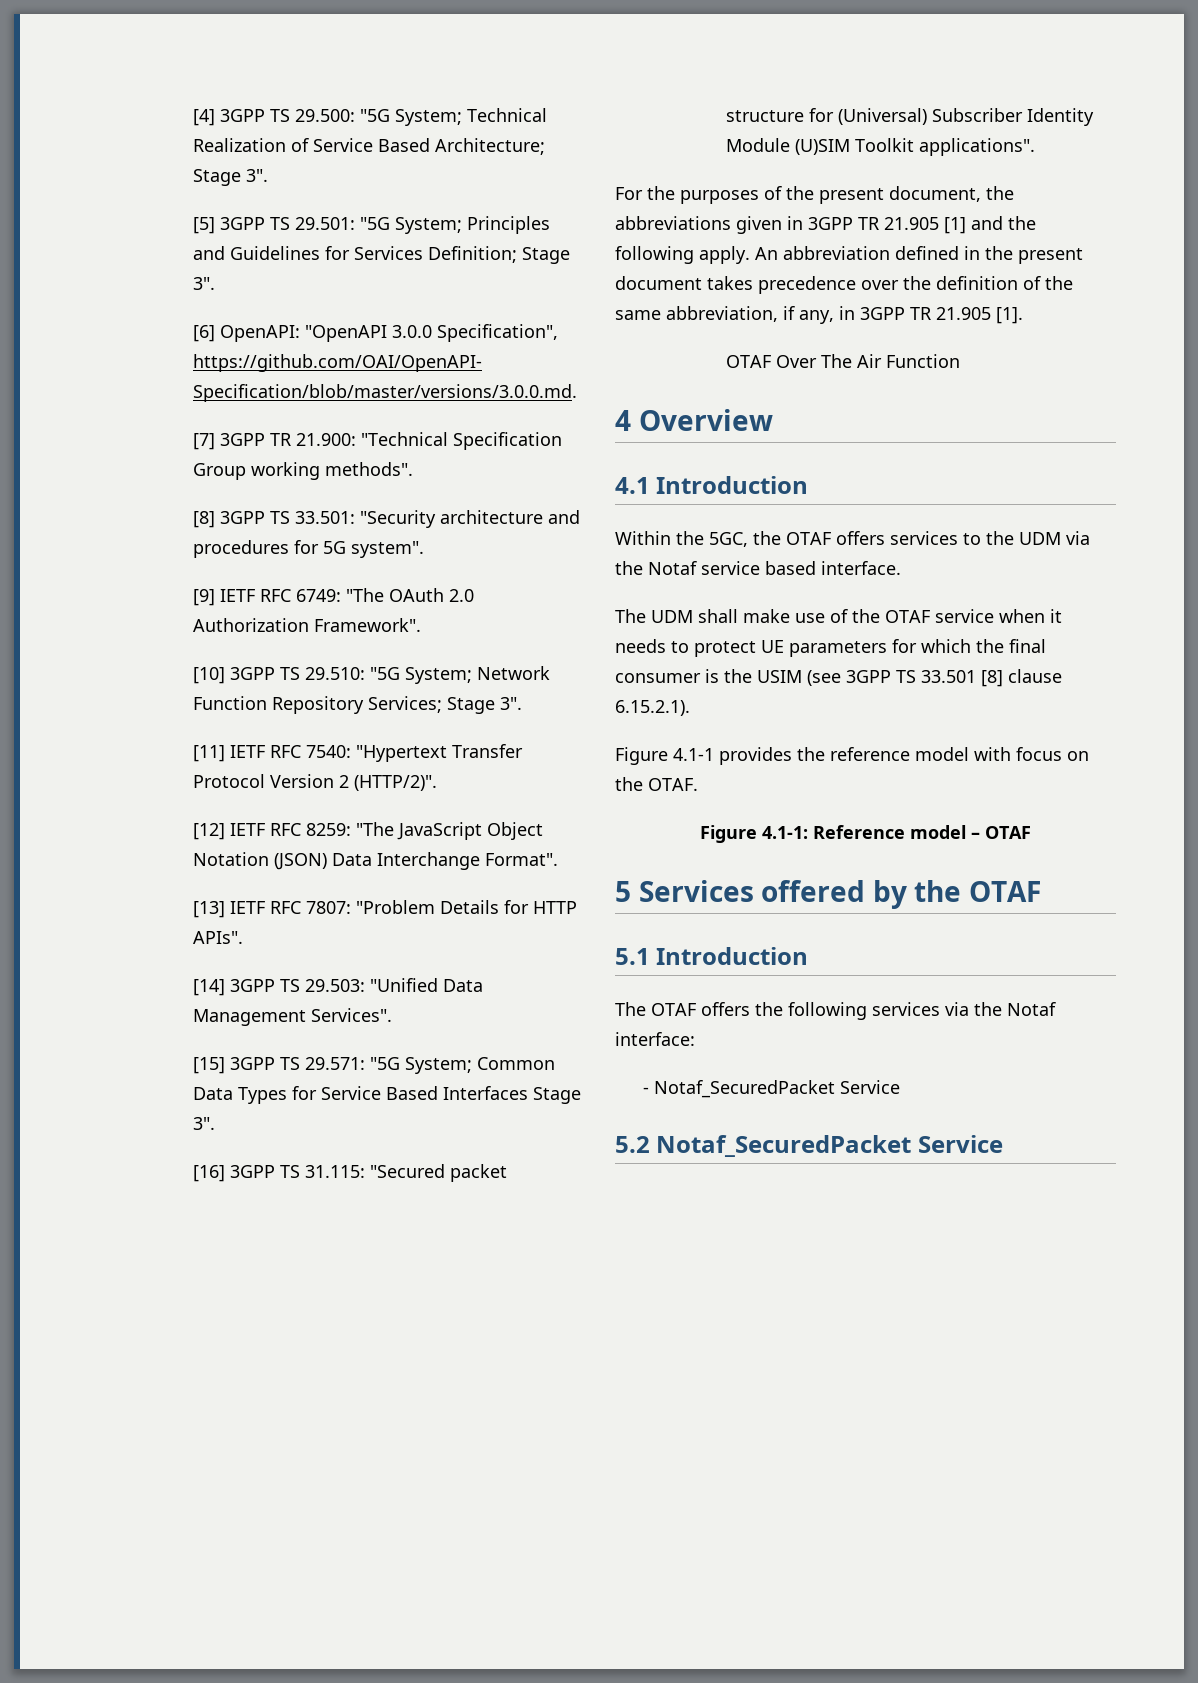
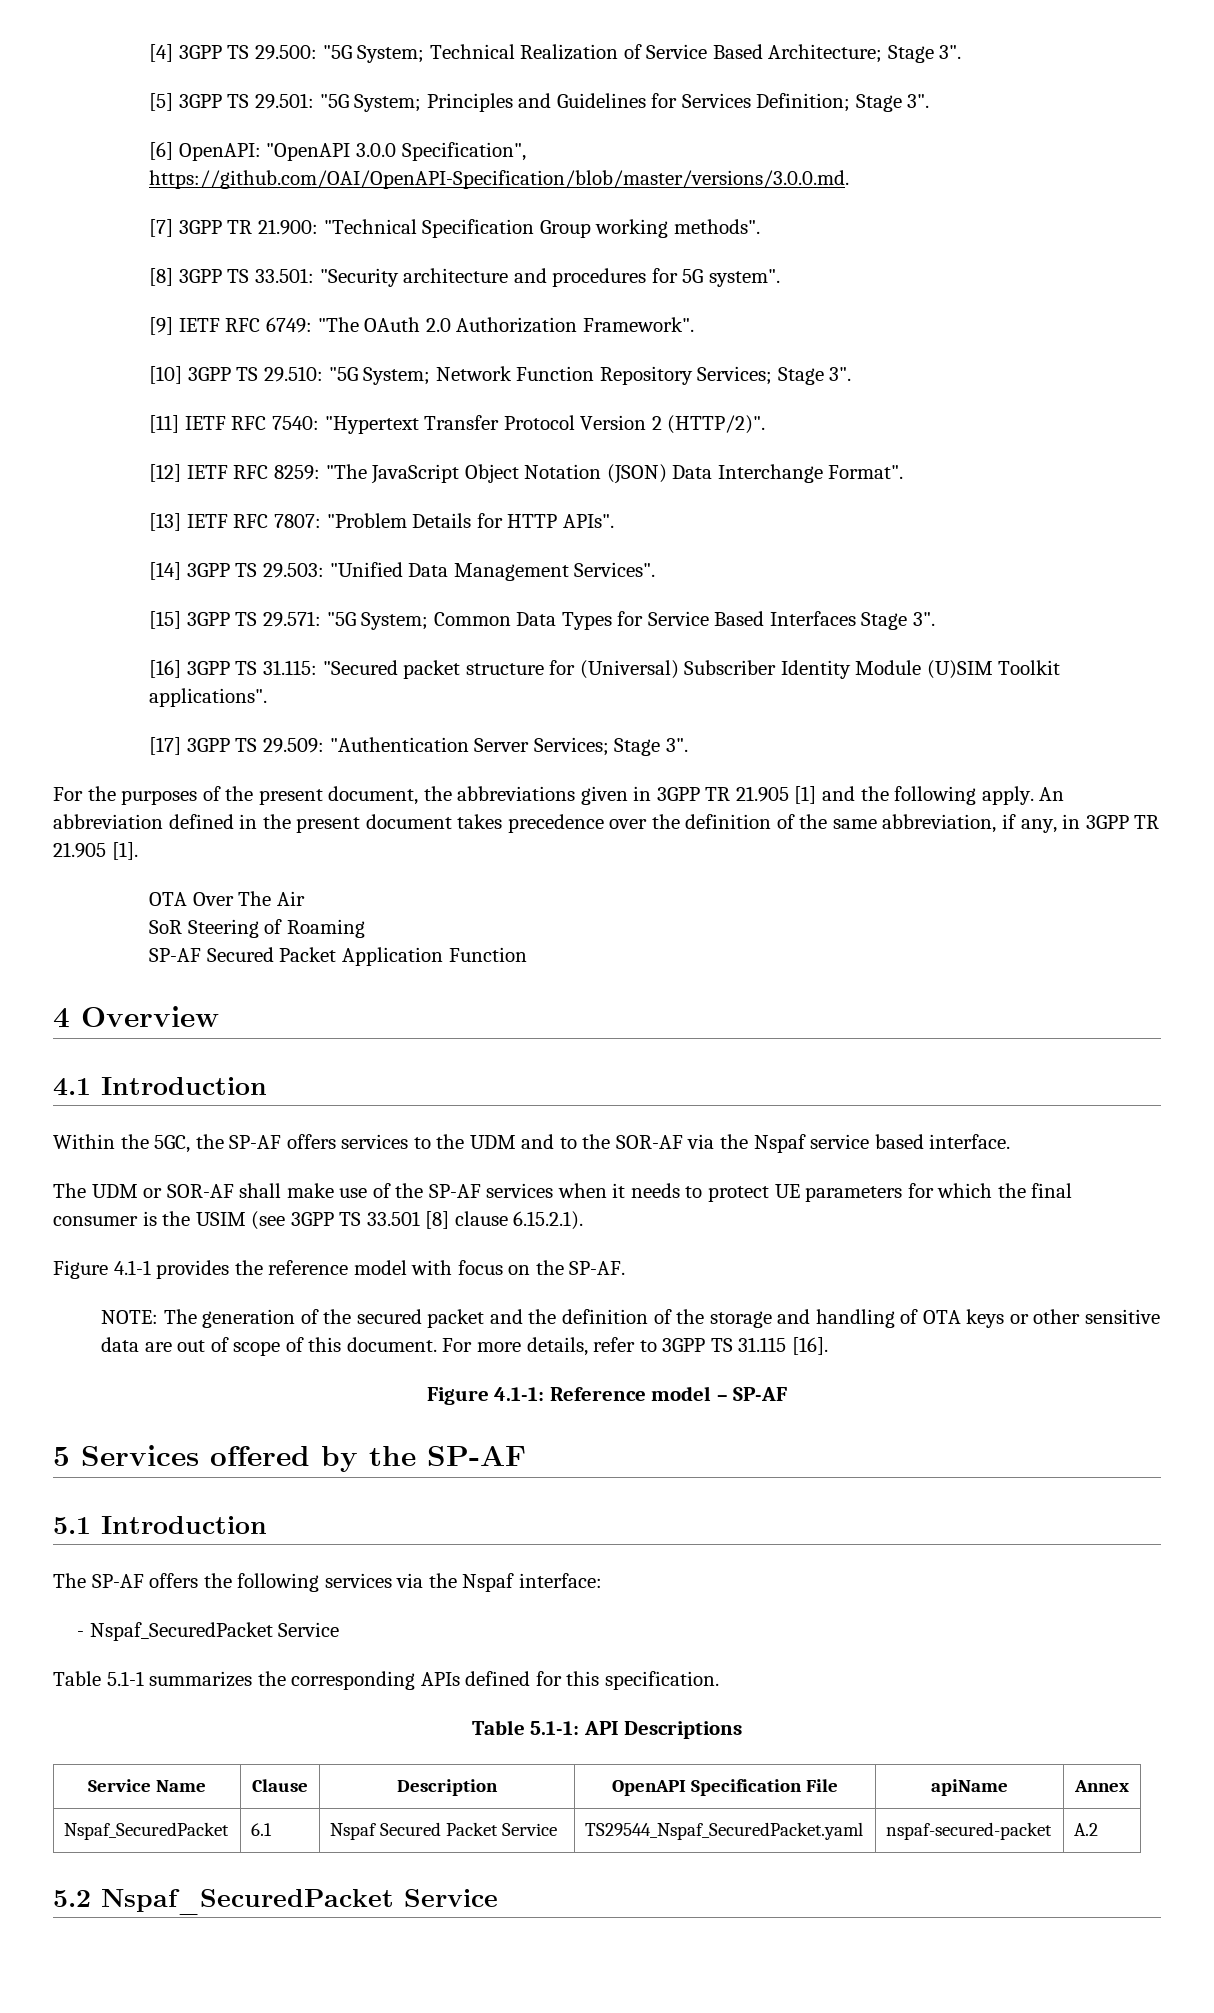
+ [17] 3GPP TS 29.509: "Authentication Server Services; Stage 3".
- OTAF Over The Air Function
+ OTA Over The Air
+ SoR Steering of Roaming
+ SP-AF Secured Packet Application Function
- Within the 5GC, the OTAF offers services to the UDM via the Notaf service based interface.
+ Within the 5GC, the SP-AF offers services to the UDM and to the SOR-AF via the Nspaf service based interface.
- The UDM shall make use of the OTAF service when it needs to protect UE parameters for which the final consumer is the USIM (see 3GPP TS 33.501 [8] clause 6.15.2.1).
+ The UDM or SOR-AF shall make use of the SP-AF services when it needs to protect UE parameters for which the final consumer is the USIM (see 3GPP TS 33.501 [8] clause 6.15.2.1).
- Figure 4.1-1 provides the reference model with focus on the OTAF.
+ Figure 4.1-1 provides the reference model with focus on the SP-AF.
+ NOTE: The generation of the secured packet and the definition of the storage and handling of OTA keys or other sensitive data are out of scope of this document. For more details, refer to 3GPP TS 31.115 [16].
- Figure 4.1-1: Reference model – OTAF
+ Figure 4.1-1: Reference model – SP-AF
- 5 Services offered by the OTAF
+ 5 Services offered by the SP-AF
- The OTAF offers the following services via the Notaf interface:
+ The SP-AF offers the following services via the Nspaf interface:
- - Notaf_SecuredPacket Service
+ - Nspaf_SecuredPacket Service
+ Table 5.1-1 summarizes the corresponding APIs defined for this specification.
+ Table 5.1-1: API Descriptions
+ Service Name | Clause | Description | OpenAPI Specification File | apiName | Annex
+ Nspaf_SecuredPacket | 6.1 | Nspaf Secured Packet Service | TS29544_Nspaf_SecuredPacket.yaml | nspaf-secured-packet | A.2
- 5.2 Notaf_SecuredPacket Service
+ 5.2 Nspaf_SecuredPacket Service

